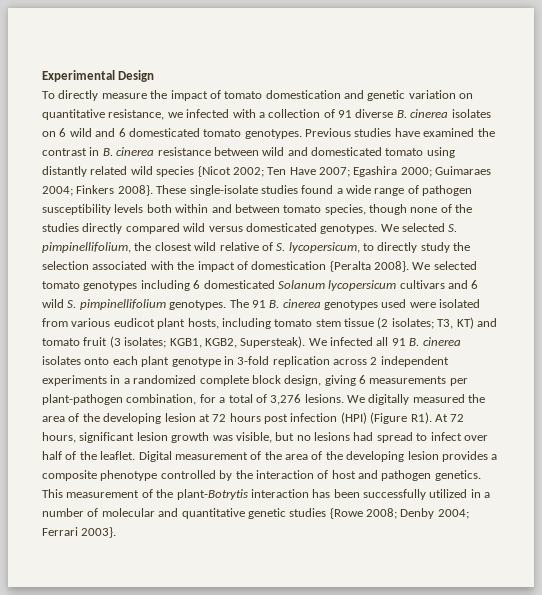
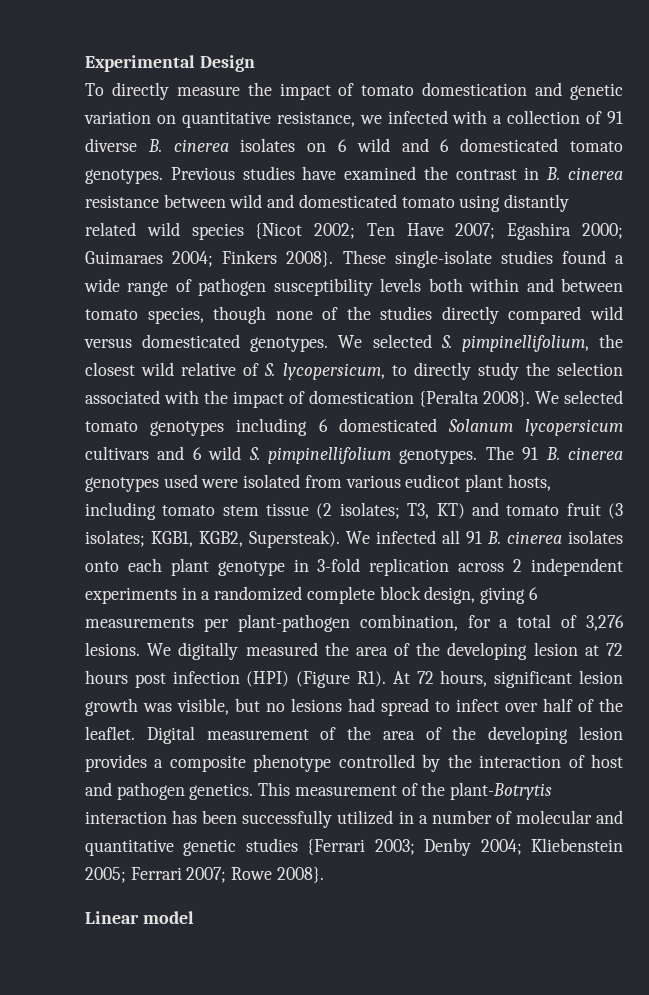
- This measurement of the plant-Botrytis interaction has been successfully utilized in a number of molecular and quantitative genetic studies {Rowe 2008; Denby 2004; Ferrari 2003}.
+ This measurement of the plant-Botrytis interaction has been successfully utilized in a number of molecular and quantitative genetic studies {Ferrari 2003; Denby 2004; Kliebenstein 2005; Ferrari 2007; Rowe 2008}.
+ Linear model

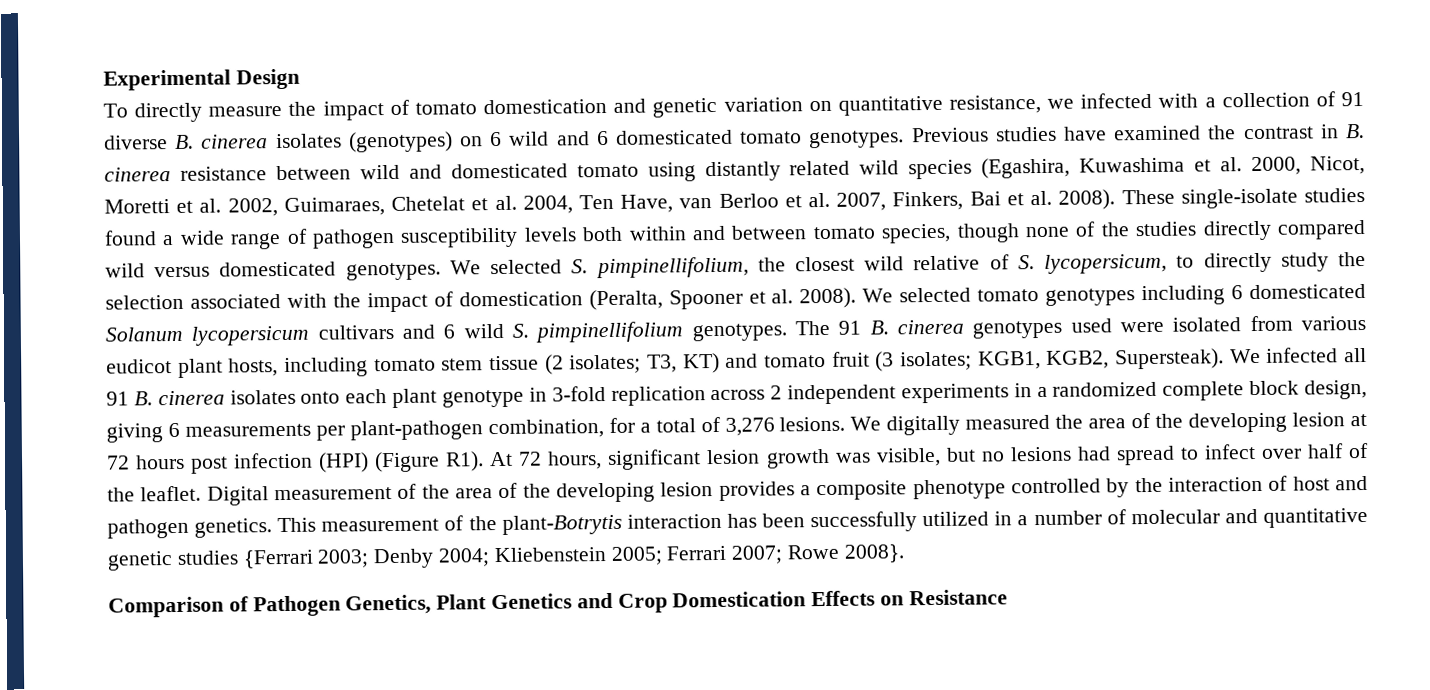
- To directly measure the impact of tomato domestication and genetic variation on quantitative resistance, we infected with a collection of 91 diverse B. cinerea isolates on 6 wild and 6 domesticated tomato genotypes.
+ To directly measure the impact of tomato domestication and genetic variation on quantitative resistance, we infected with a collection of 91 diverse B. cinerea isolates (genotypes) on 6 wild and 6 domesticated tomato genotypes.
- Previous studies have examined the contrast in B. cinerea resistance between wild and domesticated tomato using distantly related wild species {Nicot 2002; Ten Have 2007; Egashira 2000; Guimaraes 2004; Finkers 2008}.
+ Previous studies have examined the contrast in B. cinerea resistance between wild and domesticated tomato using distantly related wild species (Egashira, Kuwashima et al. 2000, Nicot, Moretti et al. 2002, Guimaraes, Chetelat et al. 2004, Ten Have, van Berloo et al. 2007, Finkers, Bai et al. 2008).
- We selected S. pimpinellifolium, the closest wild relative of S. lycopersicum, to directly study the selection associated with the impact of domestication {Peralta 2008}.
+ We selected S. pimpinellifolium, the closest wild relative of S. lycopersicum, to directly study the selection associated with the impact of domestication (Peralta, Spooner et al. 2008).
- Linear model
+ Comparison of Pathogen Genetics, Plant Genetics and Crop Domestication Effects on Resistance

